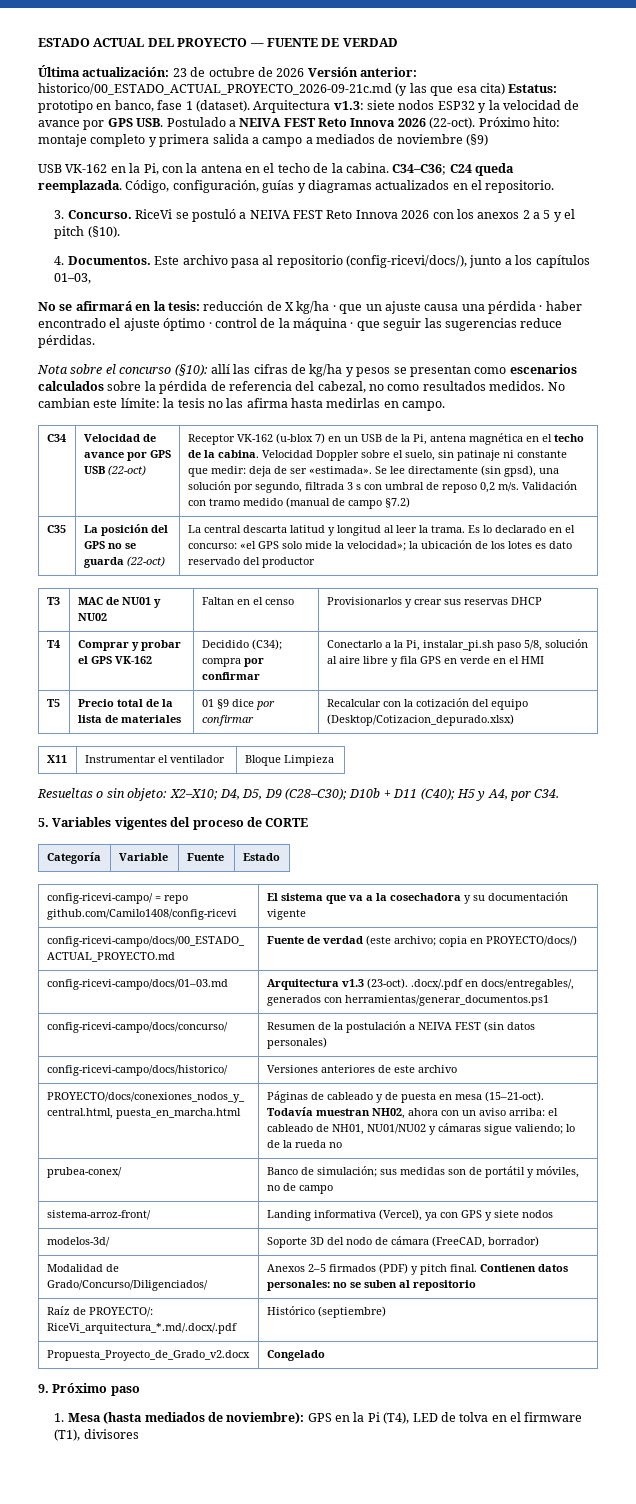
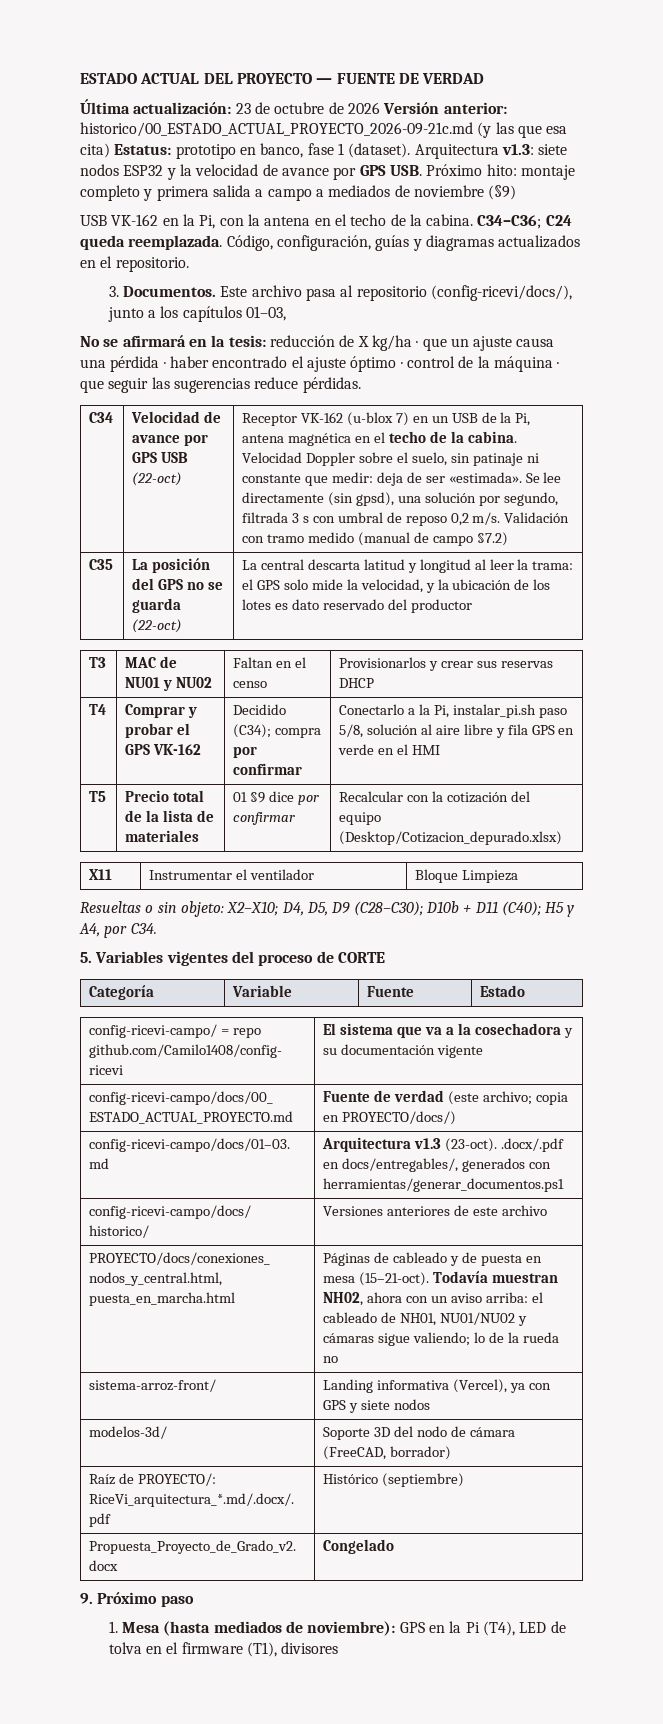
- Arquitectura v1.3: siete nodos ESP32 y la velocidad de avance por GPS USB. Postulado a NEIVA FEST Reto Innova 2026 (22-oct). Próximo hito: montaje completo y primera salida a campo a mediados de noviembre (§9)
+ Arquitectura v1.3: siete nodos ESP32 y la velocidad de avance por GPS USB. Próximo hito: montaje completo y primera salida a campo a mediados de noviembre (§9)
- 3. Concurso. RiceVi se postuló a NEIVA FEST Reto Innova 2026 con los anexos 2 a 5 y el pitch (§10).
- 4. Documentos.
+ 3. Documentos.
- Nota sobre el concurso (§10): allí las cifras de kg/ha y pesos se presentan como escenarios calculados sobre la pérdida de referencia del cabezal, no como resultados medidos. No cambian este límite: la tesis no las afirma hasta medirlas en campo.
- La central descarta latitud y longitud al leer la trama. Es lo declarado en el concurso: «el GPS solo mide la velocidad»; la ubicación de los lotes es dato reservado del productor
+ La central descarta latitud y longitud al leer la trama: el GPS solo mide la velocidad, y la ubicación de los lotes es dato reservado del productor
- config-ricevi-campo/docs/concurso/ | Resumen de la postulación a NEIVA FEST (sin datos personales)
- prubea-conex/ | Banco de simulación; sus medidas son de portátil y móviles, no de campo
- Modalidad de Grado/Concurso/Diligenciados/ | Anexos 2–5 firmados (PDF) y pitch final. Contienen datos personales: no se suben al repositorio

